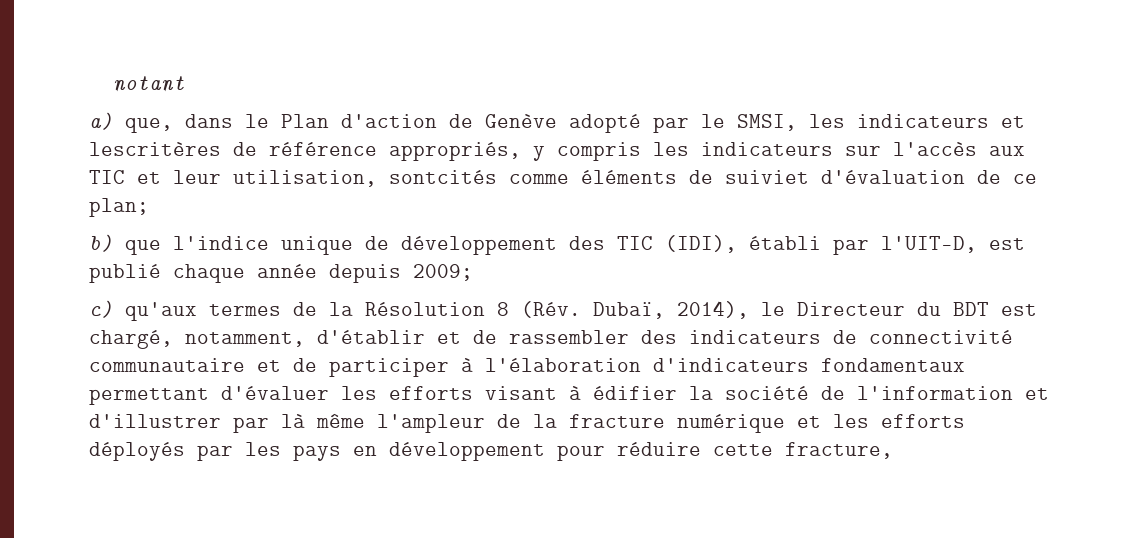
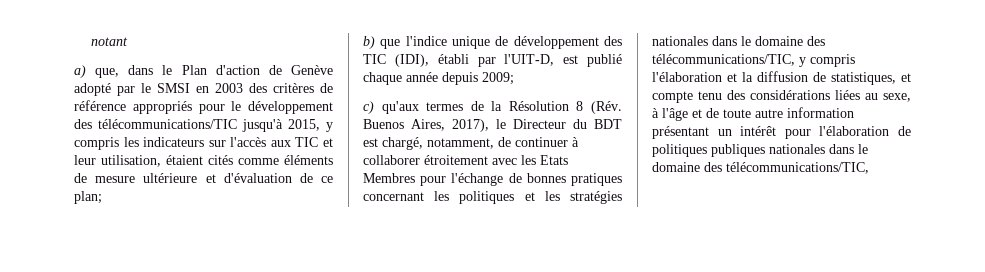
- a) que, dans le Plan d'action de Genève adopté par le SMSI, les indicateurs et lescritères de référence appropriés, y compris les indicateurs sur l'accès aux TIC et leur utilisation, sontcités comme éléments de suiviet d'évaluation de ce plan;
+ a) que, dans le Plan d'action de Genève adopté par le SMSI en 2003 des critères de référence appropriés pour le développement des télécommunications/TIC jusqu'à 2015, y compris les indicateurs sur l'accès aux TIC et leur utilisation, étaient cités comme éléments de mesure ultérieure et d'évaluation de ce plan;
- c) qu'aux termes de la Résolution 8 (Rév. Dubaï, 2014), le Directeur du BDT est chargé, notamment, d'établir et de rassembler des indicateurs de connectivité communautaire et de participer à l'élaboration d'indicateurs fondamentaux permettant d'évaluer les efforts visant à édifier la société de l'information et d'illustrer par là même l'ampleur de la fracture numérique et les efforts déployés par les pays en développement pour réduire cette fracture,
+ c) qu'aux termes de la Résolution 8 (Rév. Buenos Aires, 2017), le Directeur du BDT est chargé, notamment, de continuer à collaborer étroitement avec les Etats Membres pour l'échange de bonnes pratiques concernant les politiques et les stratégies nationales dans le domaine des télécommunications/TIC, y compris l'élaboration et la diffusion de statistiques, et compte tenu des considérations liées au sexe, à l'âge et de toute autre information présentant un intérêt pour l'élaboration de politiques publiques nationales dans le domaine des télécommunications/TIC,

